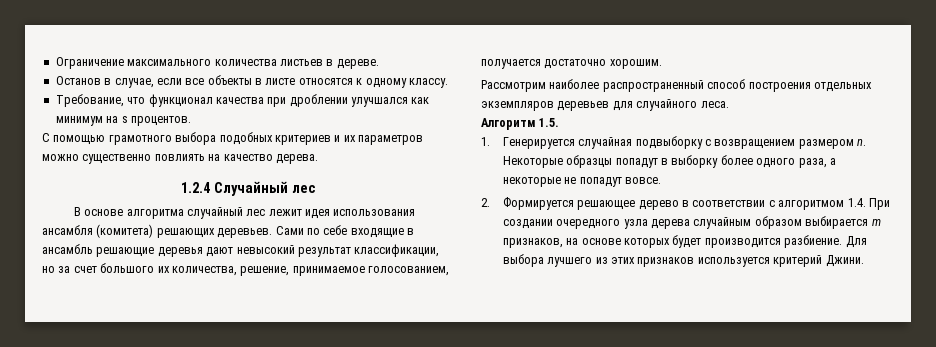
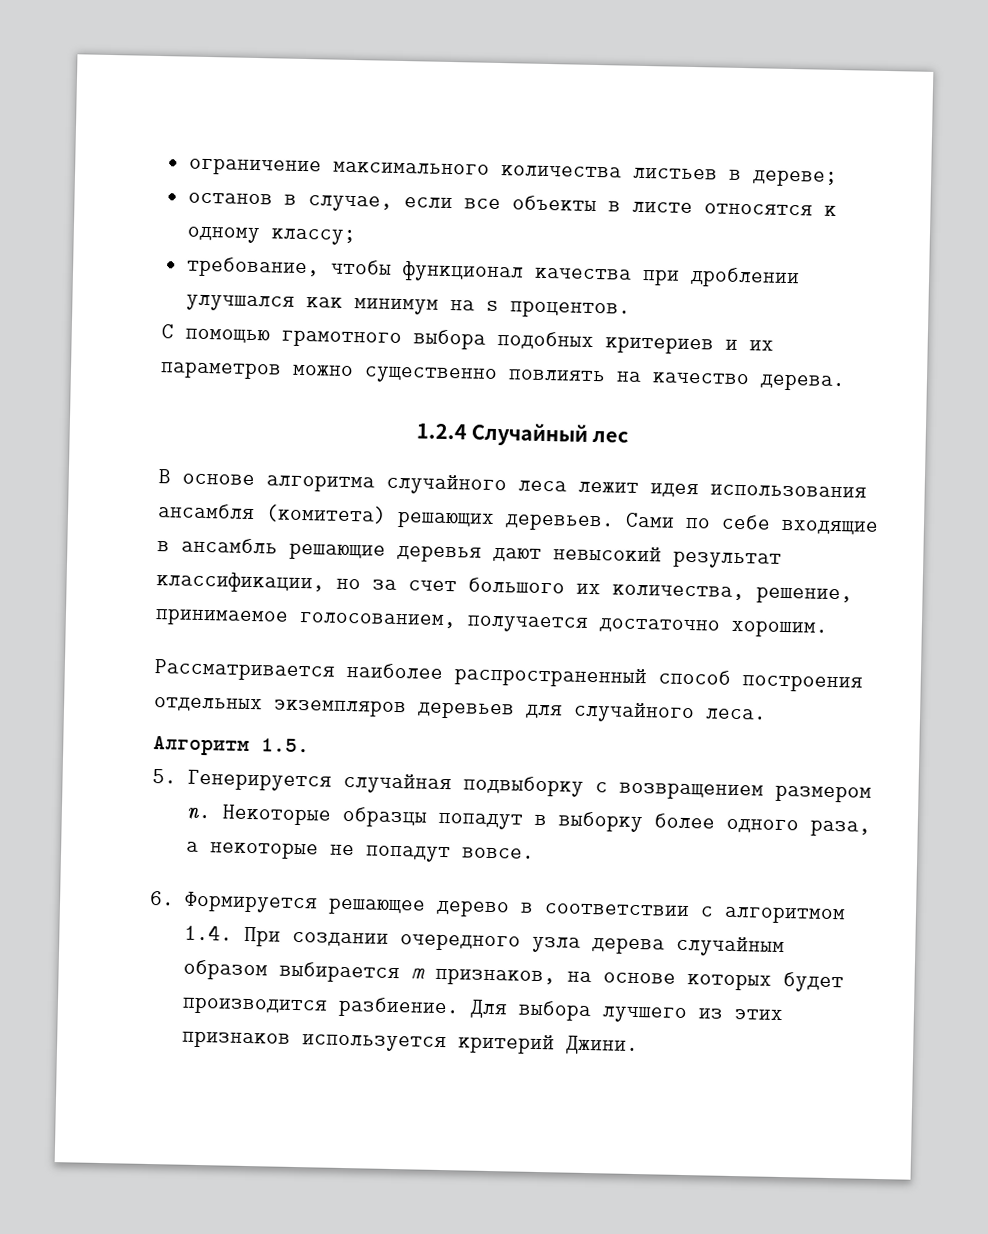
- Ограничение максимального количества листьев в дереве.
- Останов в случае, если все объекты в листе относятся к одному классу.
- Требование, что функционал качества при дроблении улучшался как минимум на s процентов.
+ ограничение максимального количества листьев в дереве;
+ останов в случае, если все объекты в листе относятся к одному классу;
+ требование, чтобы функционал качества при дроблении улучшался как минимум на s процентов.
- В основе алгоритма случайный лес лежит идея использования ансамбля (комитета) решающих деревьев.
+ В основе алгоритма случайного леса лежит идея использования ансамбля (комитета) решающих деревьев.
- Рассмотрим наиболее распространенный способ построения отдельных экземпляров деревьев для случайного леса.
+ Рассматривается наиболее распространенный способ построения отдельных экземпляров деревьев для случайного леса.
- 1. Генерируется случайная подвыборку с возвращением размером n.
+ 5. Генерируется случайная подвыборку с возвращением размером n.
- 2. Формируется решающее дерево в соответствии с алгоритмом 1.4. При создании очередного узла дерева случайным образом выбирается m признаков, на основе которых будет производится разбиение.
+ 6. Формируется решающее дерево в соответствии с алгоритмом 1.4. При создании очередного узла дерева случайным образом выбирается m признаков, на основе которых будет производится разбиение.

